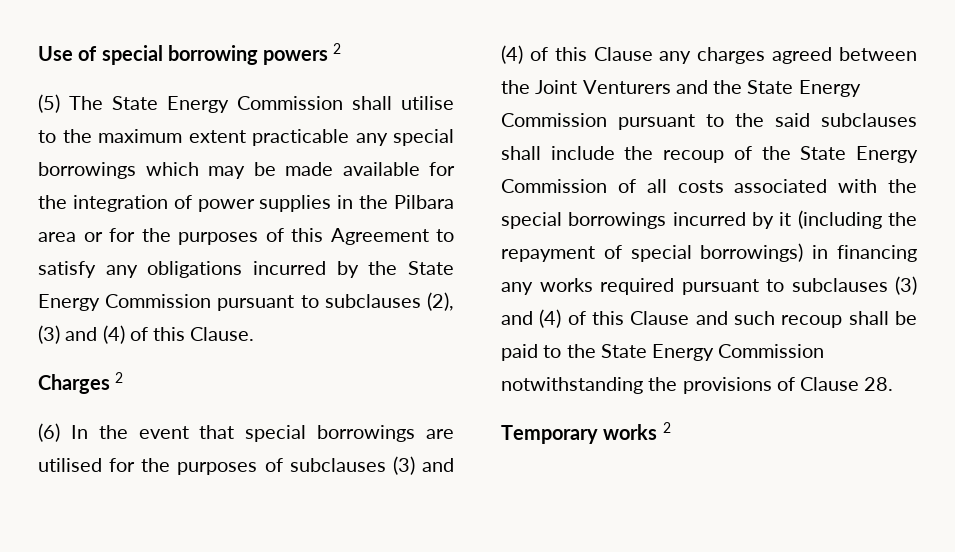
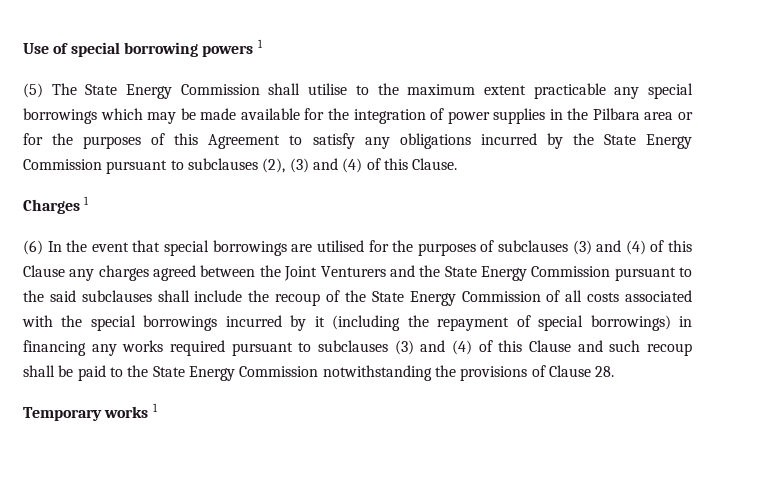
- Use of special borrowing powers 2
+ Use of special borrowing powers 1
- Charges 2
+ Charges 1
- Temporary works 2
+ Temporary works 1

